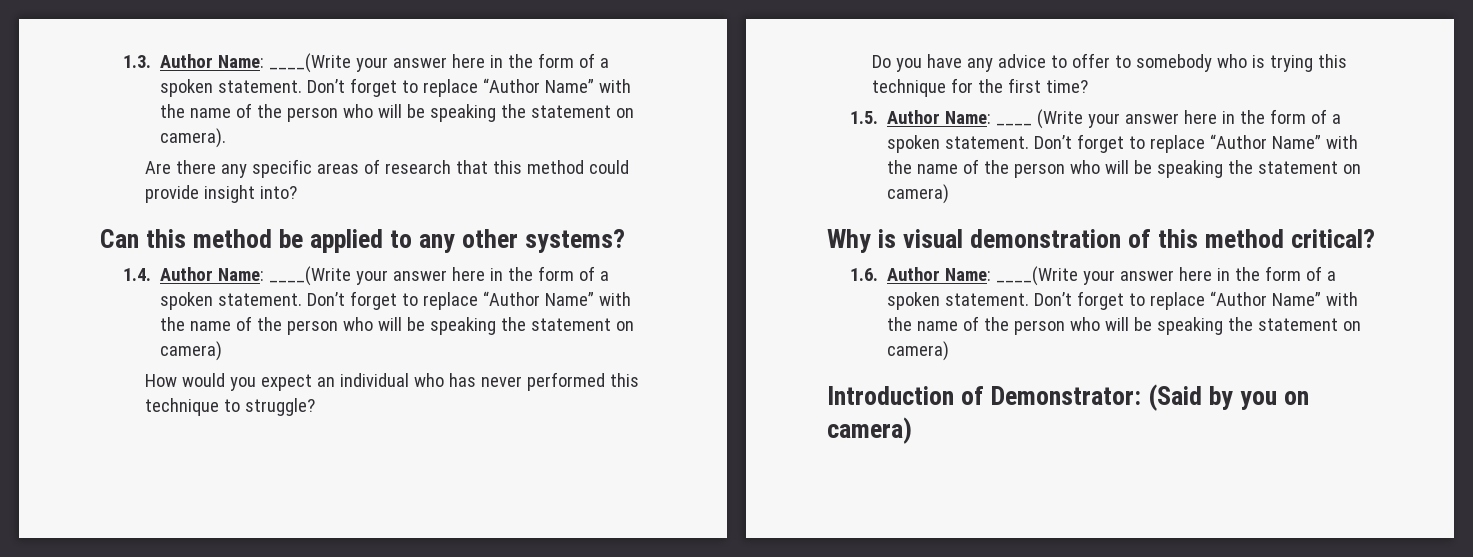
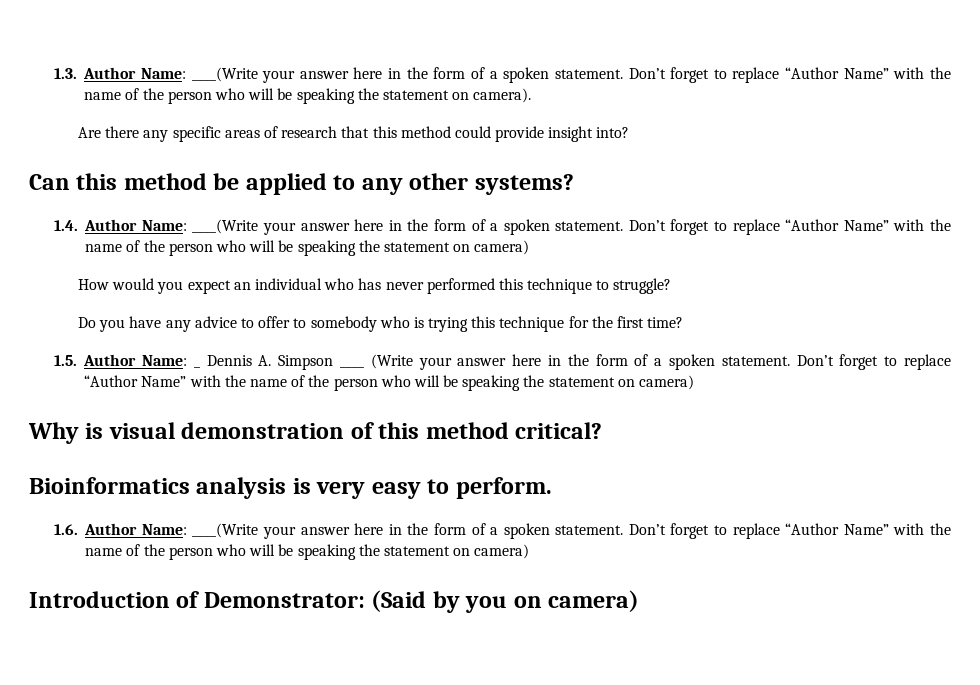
- 1.5. Author Name: ____ (Write your answer here in the form of a spoken statement.
+ 1.5. Author Name: _ Dennis A. Simpson ____ (Write your answer here in the form of a spoken statement.
+ Bioinformatics analysis is very easy to perform.

